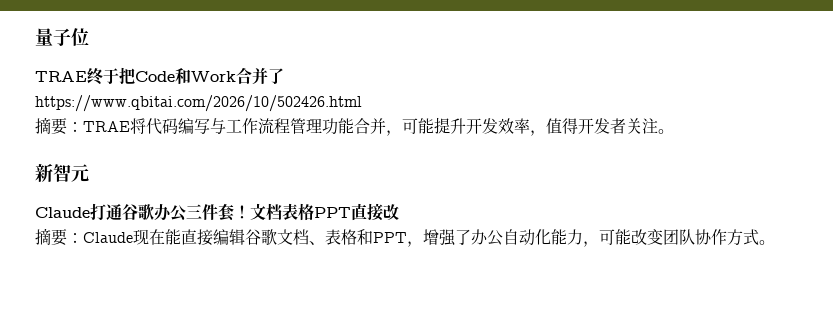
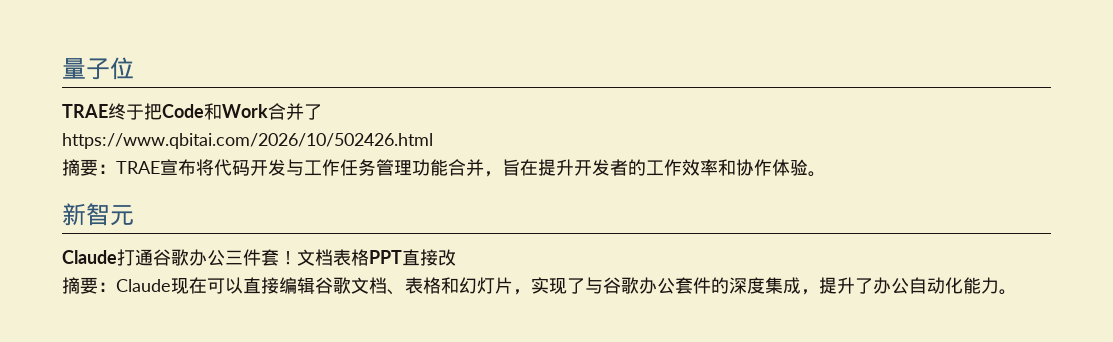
- 摘要：TRAE将代码编写与工作流程管理功能合并，可能提升开发效率，值得开发者关注。
+ 摘要：TRAE宣布将代码开发与工作任务管理功能合并，旨在提升开发者的工作效率和协作体验。
- 摘要：Claude现在能直接编辑谷歌文档、表格和PPT，增强了办公自动化能力，可能改变团队协作方式。
+ 摘要：Claude现在可以直接编辑谷歌文档、表格和幻灯片，实现了与谷歌办公套件的深度集成，提升了办公自动化能力。

